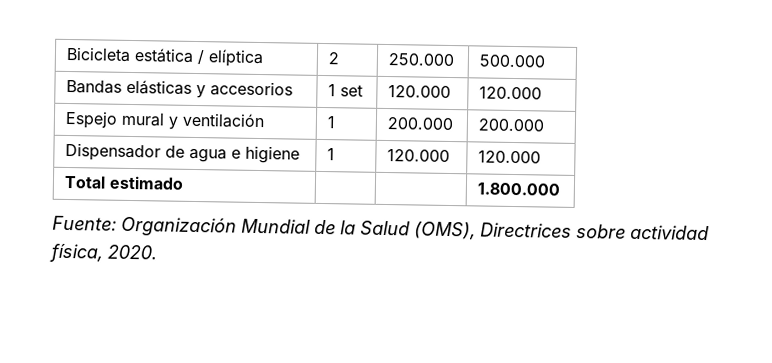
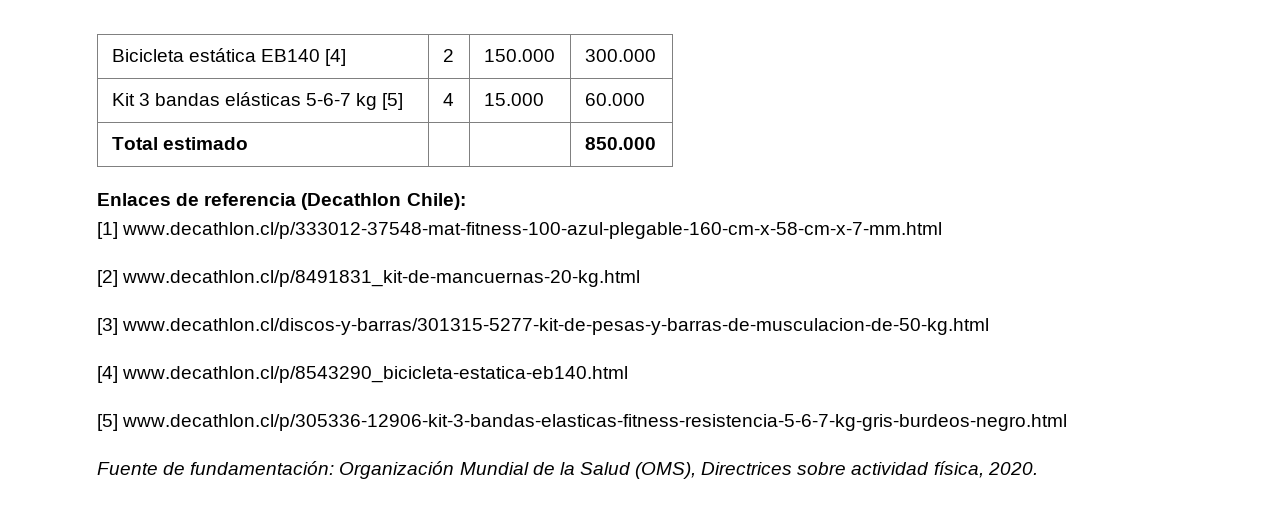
- Bicicleta estática / elíptica | 2 | 250.000 | 500.000
- Bandas elásticas y accesorios | 1 set | 120.000 | 120.000
- Espejo mural y ventilación | 1 | 200.000 | 200.000
- Dispensador de agua e higiene | 1 | 120.000 | 120.000
- Total estimado | | | 1.800.000
- Fuente: Organización Mundial de la Salud (OMS), Directrices sobre actividad física, 2020.
+ Bicicleta estática EB140 [4] | 2 | 150.000 | 300.000
+ Kit 3 bandas elásticas 5-6-7 kg [5] | 4 | 15.000 | 60.000
+ Total estimado | | | 850.000
+ Enlaces de referencia (Decathlon Chile):
+ [1] www.decathlon.cl/p/333012-37548-mat-fitness-100-azul-plegable-160-cm-x-58-cm-x-7-mm.html
+ [2] www.decathlon.cl/p/8491831_kit-de-mancuernas-20-kg.html
+ [3] www.decathlon.cl/discos-y-barras/301315-5277-kit-de-pesas-y-barras-de-musculacion-de-50-kg.html
+ [4] www.decathlon.cl/p/8543290_bicicleta-estatica-eb140.html
+ [5] www.decathlon.cl/p/305336-12906-kit-3-bandas-elasticas-fitness-resistencia-5-6-7-kg-gris-burdeos-negro.html
+ Fuente de fundamentación: Organización Mundial de la Salud (OMS), Directrices sobre actividad física, 2020.

